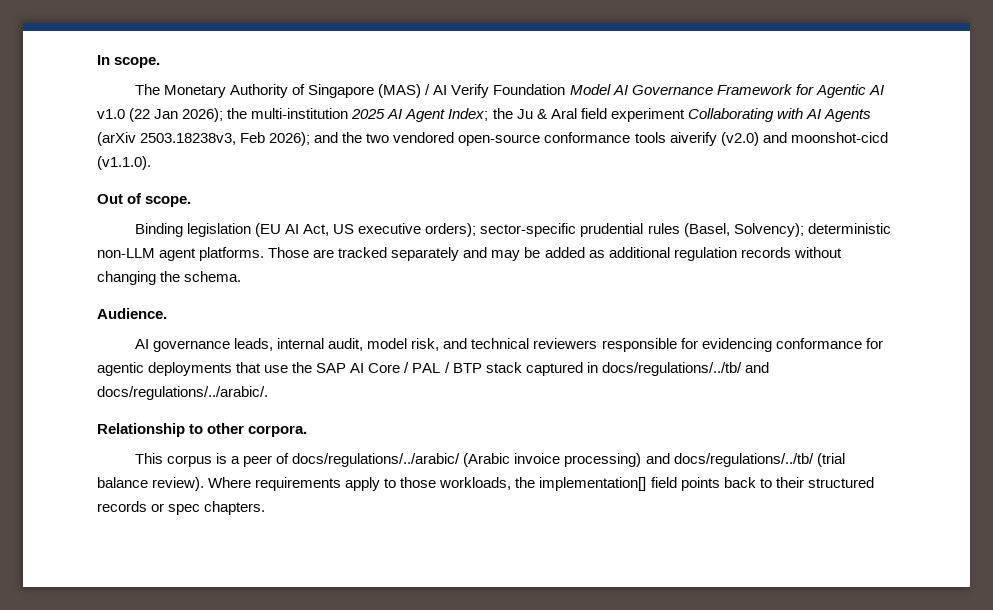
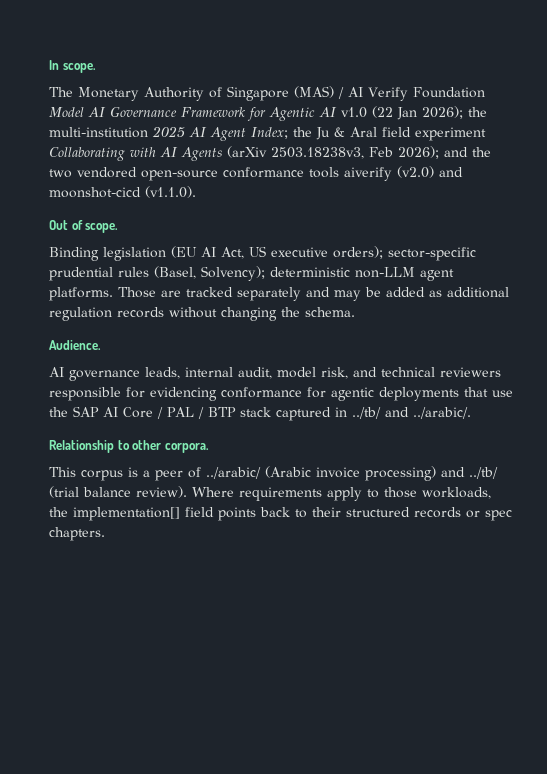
- AI governance leads, internal audit, model risk, and technical reviewers responsible for evidencing conformance for agentic deployments that use the SAP AI Core / PAL / BTP stack captured in docs/regulations/../tb/ and docs/regulations/../arabic/.
+ AI governance leads, internal audit, model risk, and technical reviewers responsible for evidencing conformance for agentic deployments that use the SAP AI Core / PAL / BTP stack captured in ../tb/ and ../arabic/.
- This corpus is a peer of docs/regulations/../arabic/ (Arabic invoice processing) and docs/regulations/../tb/ (trial balance review).
+ This corpus is a peer of ../arabic/ (Arabic invoice processing) and ../tb/ (trial balance review).

